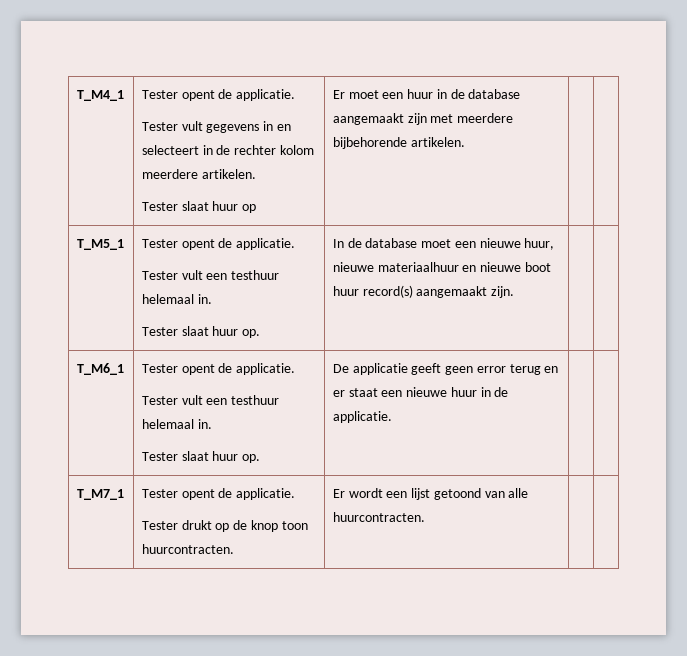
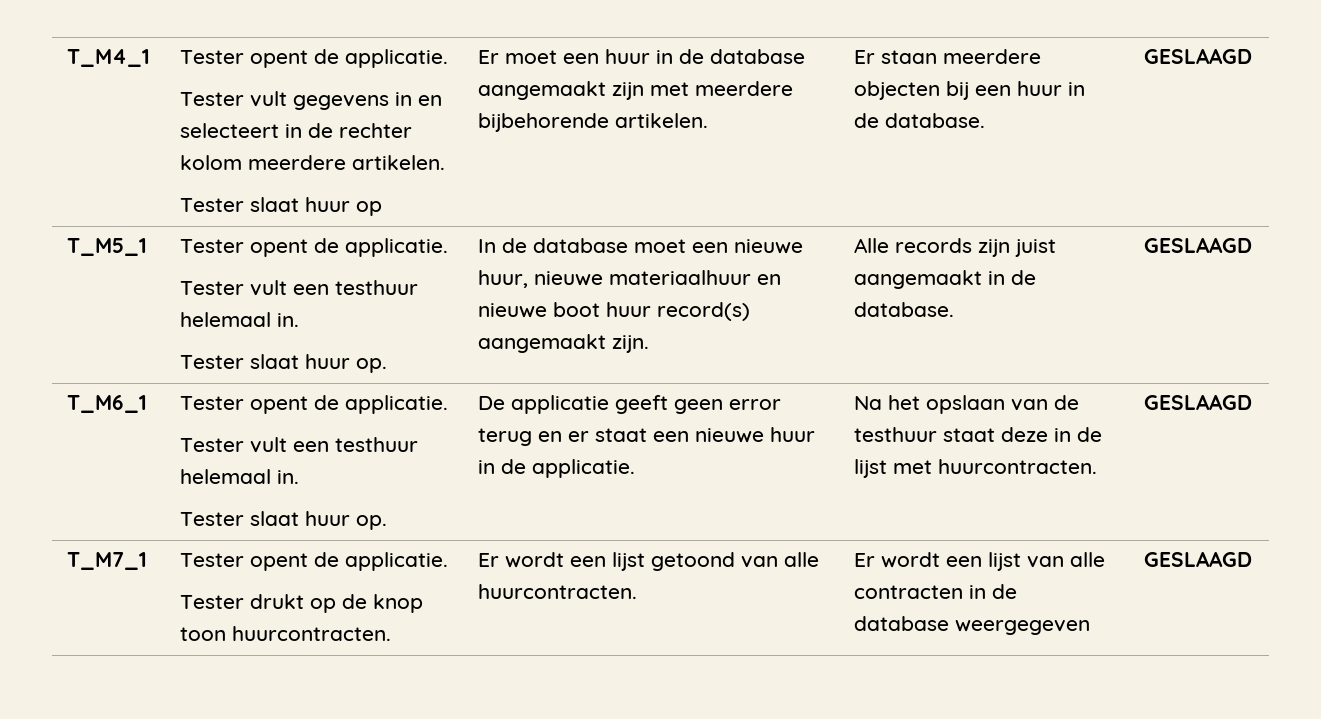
+ Er staan meerdere objecten bij een huur in de database. | GESLAAGD
  T_M5_1 | Tester opent de applicatie.
  Tester vult een testhuur helemaal in.
- Tester slaat huur op. | In de database moet een nieuwe huur, nieuwe materiaalhuur en nieuwe boot huur record(s) aangemaakt zijn. | |
+ Tester slaat huur op. | In de database moet een nieuwe huur, nieuwe materiaalhuur en nieuwe boot huur record(s) aangemaakt zijn. | Alle records zijn juist aangemaakt in de database. | GESLAAGD
+ Na het opslaan van de testhuur staat deze in de lijst met huurcontracten. | GESLAAGD
  T_M7_1 | Tester opent de applicatie.
- Tester drukt op de knop toon huurcontracten. | Er wordt een lijst getoond van alle huurcontracten. | |
+ Tester drukt op de knop toon huurcontracten. | Er wordt een lijst getoond van alle huurcontracten. | Er wordt een lijst van alle contracten in de database weergegeven | GESLAAGD

